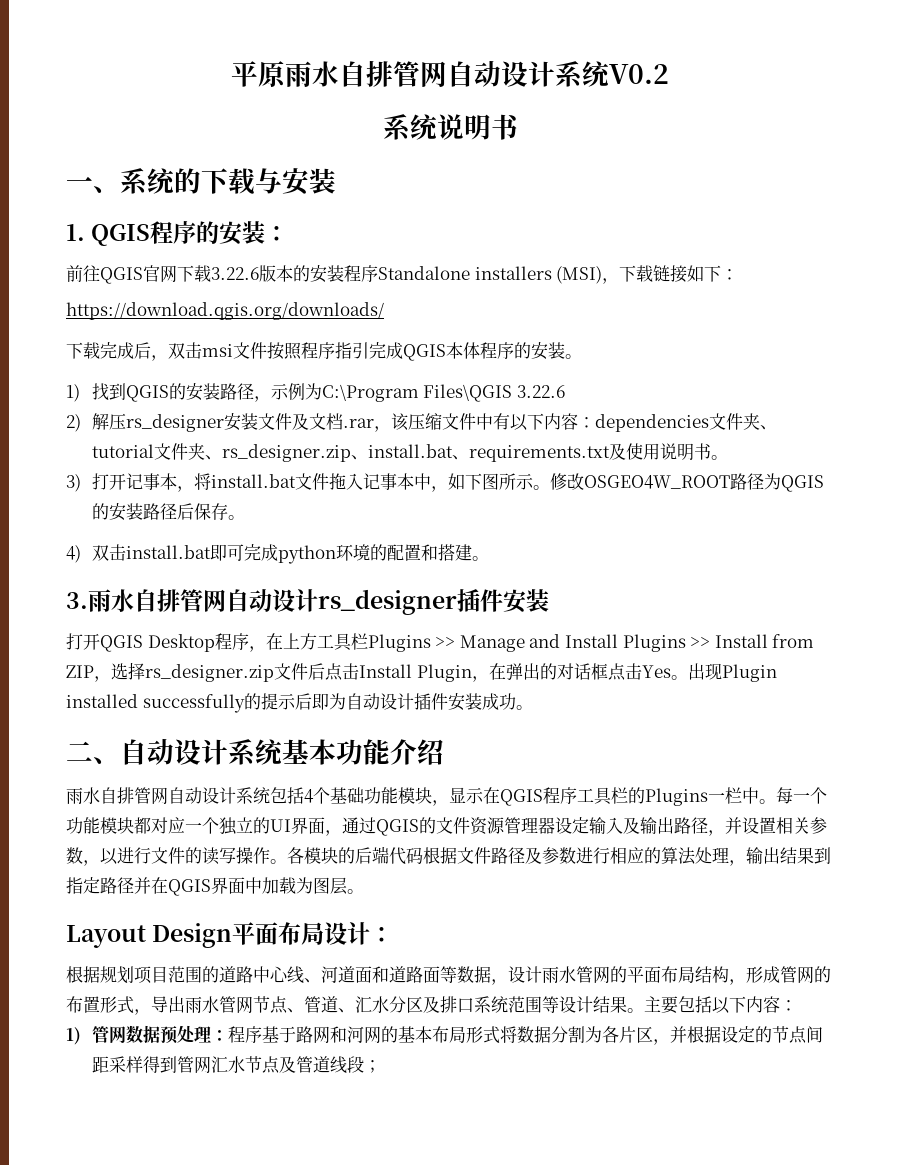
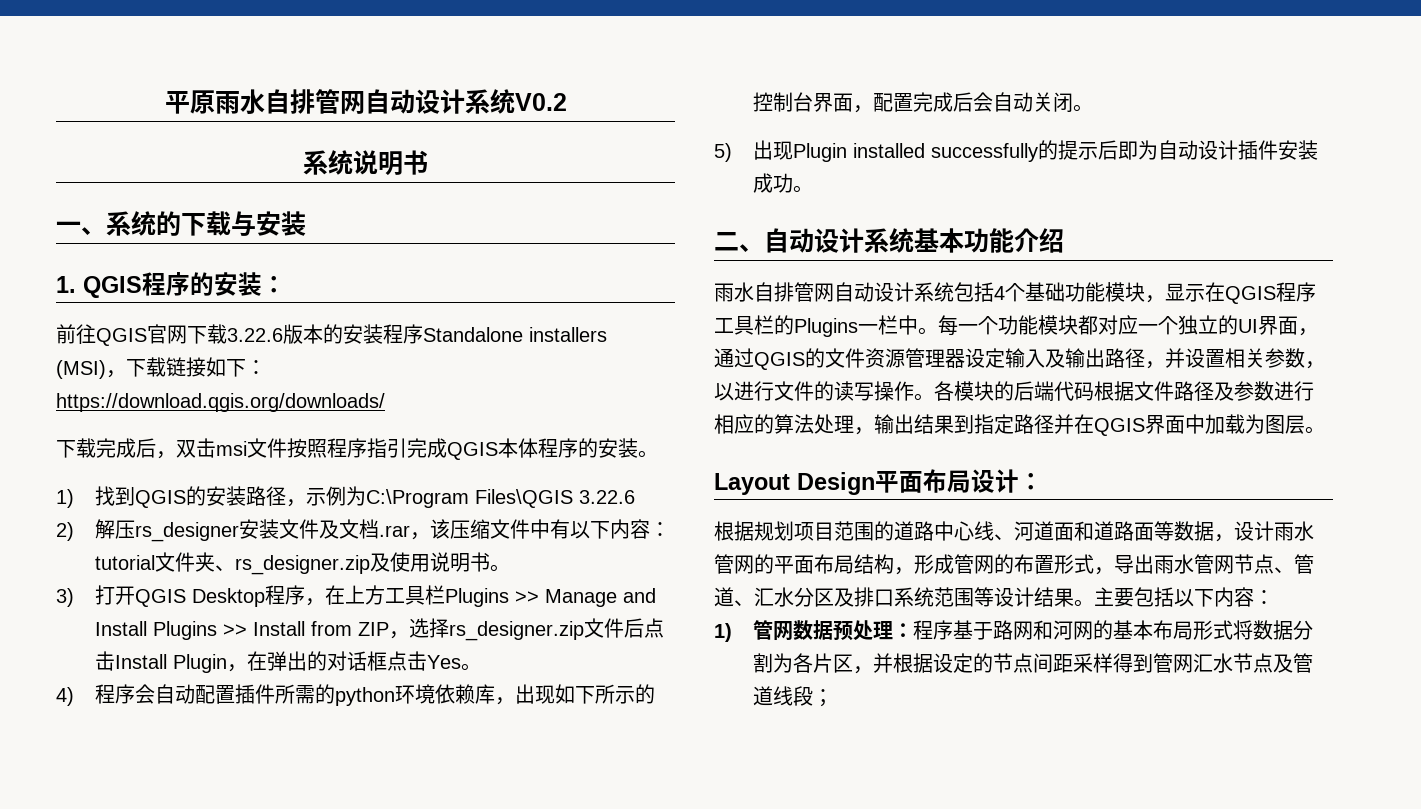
- 2)解压rs_designer安装文件及文档.rar，该压缩文件中有以下内容：dependencies文件夹、tutorial文件夹、rs_designer.zip、install.bat、requirements.txt及使用说明书。
+ 2)解压rs_designer安装文件及文档.rar，该压缩文件中有以下内容：tutorial文件夹、rs_designer.zip及使用说明书。
- 3)打开记事本，将install.bat文件拖入记事本中，如下图所示。修改OSGEO4W_ROOT路径为QGIS的安装路径后保存。
- 4)双击install.bat即可完成python环境的配置和搭建。
- 3.雨水自排管网自动设计rs_designer插件安装
- 打开QGIS Desktop程序，在上方工具栏Plugins >> Manage and Install Plugins >> Install from ZIP，选择rs_designer.zip文件后点击Install Plugin，在弹出的对话框点击Yes。出现Plugin installed successfully的提示后即为自动设计插件安装成功。
+ 3)打开QGIS Desktop程序，在上方工具栏Plugins >> Manage and Install Plugins >> Install from ZIP，选择rs_designer.zip文件后点击Install Plugin，在弹出的对话框点击Yes。
+ 4)程序会自动配置插件所需的python环境依赖库，出现如下所示的控制台界面，配置完成后会自动关闭。
+ 5)出现Plugin installed successfully的提示后即为自动设计插件安装成功。

